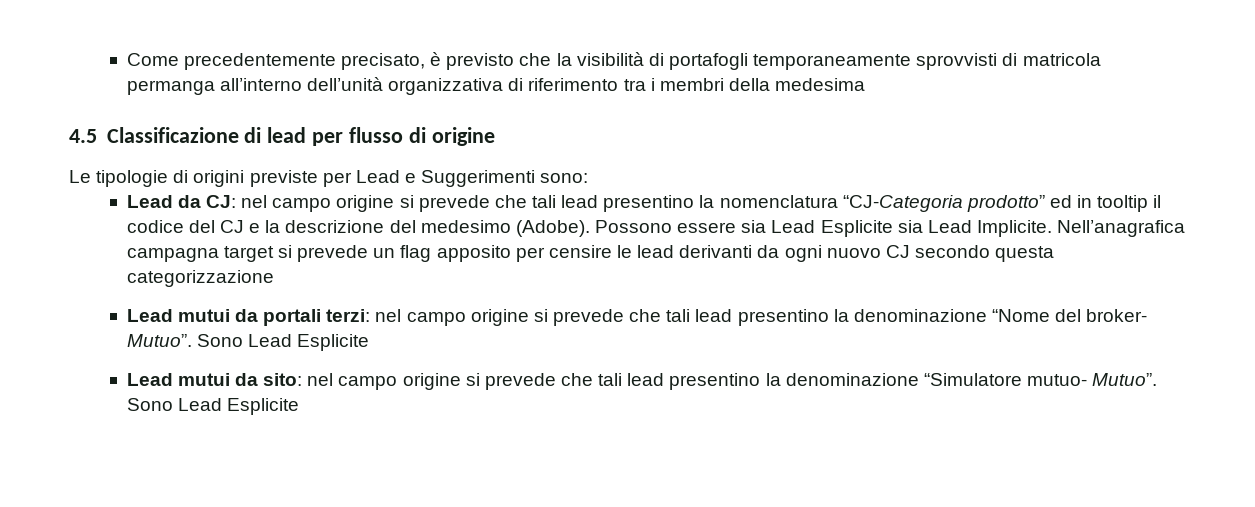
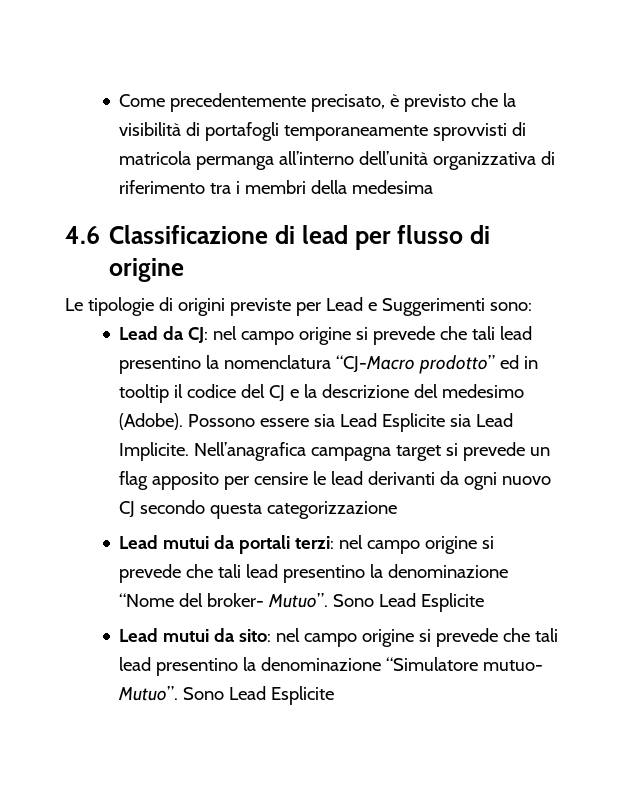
- 4.5 Classificazione di lead per flusso di origine
+ 4.6 Classificazione di lead per flusso di origine
- Lead da CJ: nel campo origine si prevede che tali lead presentino la nomenclatura “CJ-Categoria prodotto” ed in tooltip il codice del CJ e la descrizione del medesimo (Adobe).
+ Lead da CJ: nel campo origine si prevede che tali lead presentino la nomenclatura “CJ-Macro prodotto” ed in tooltip il codice del CJ e la descrizione del medesimo (Adobe).

